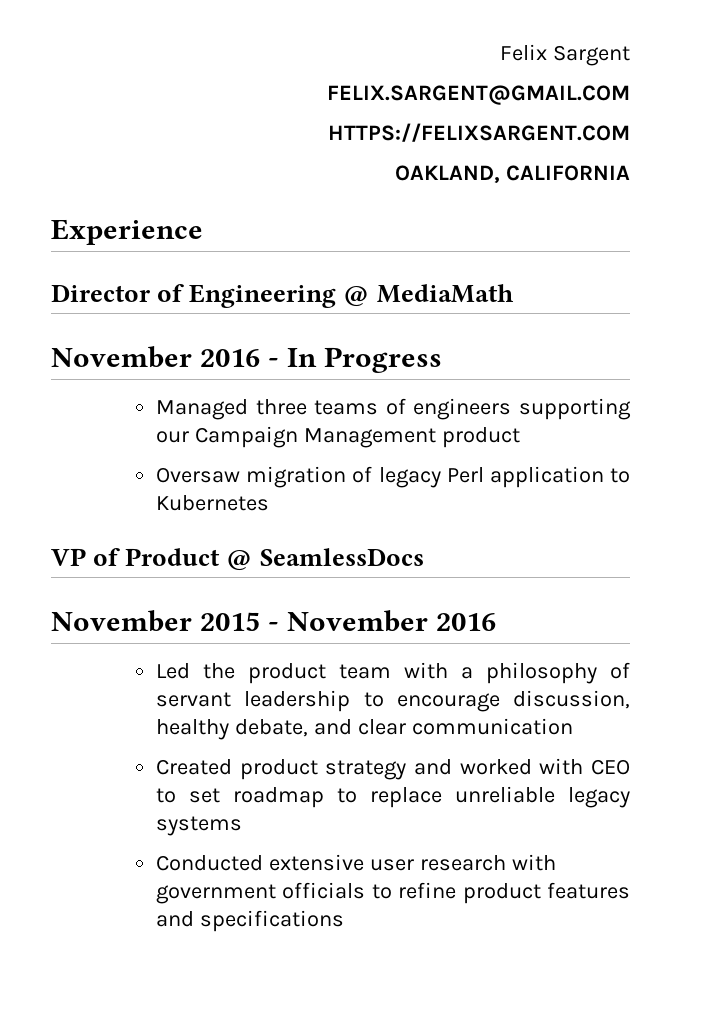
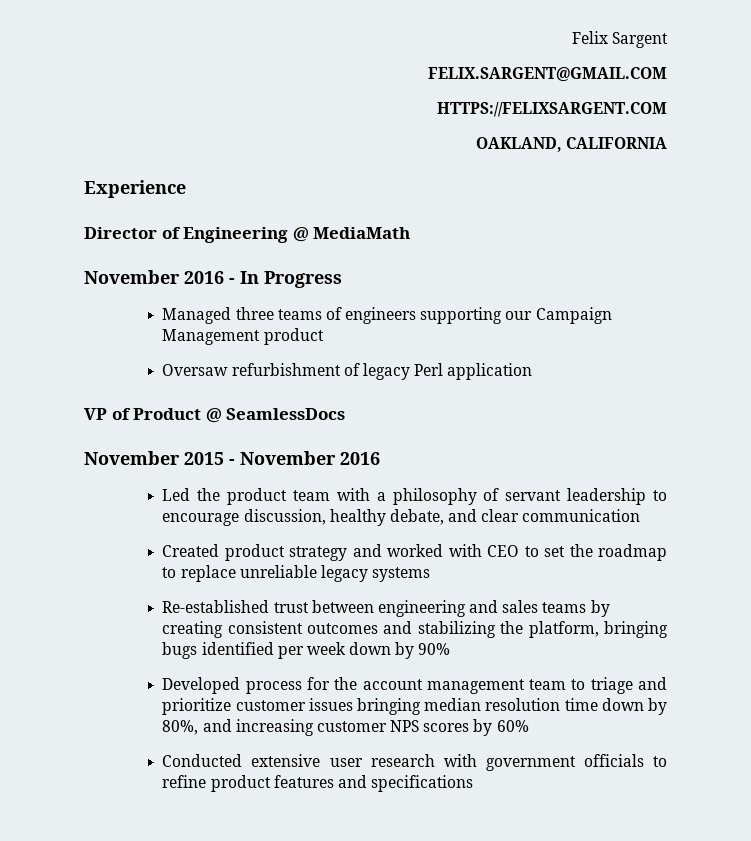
- Oversaw migration of legacy Perl application to Kubernetes
+ Oversaw refurbishment of legacy Perl application
- Created product strategy and worked with CEO to set roadmap to replace unreliable legacy systems
+ Created product strategy and worked with CEO to set the roadmap to replace unreliable legacy systems
+ Re-established trust between engineering and sales teams by creating consistent outcomes and stabilizing the platform, bringing bugs identified per week down by 90%
+ Developed process for the account management team to triage and prioritize customer issues bringing median resolution time down by 80%, and increasing customer NPS scores by 60%

